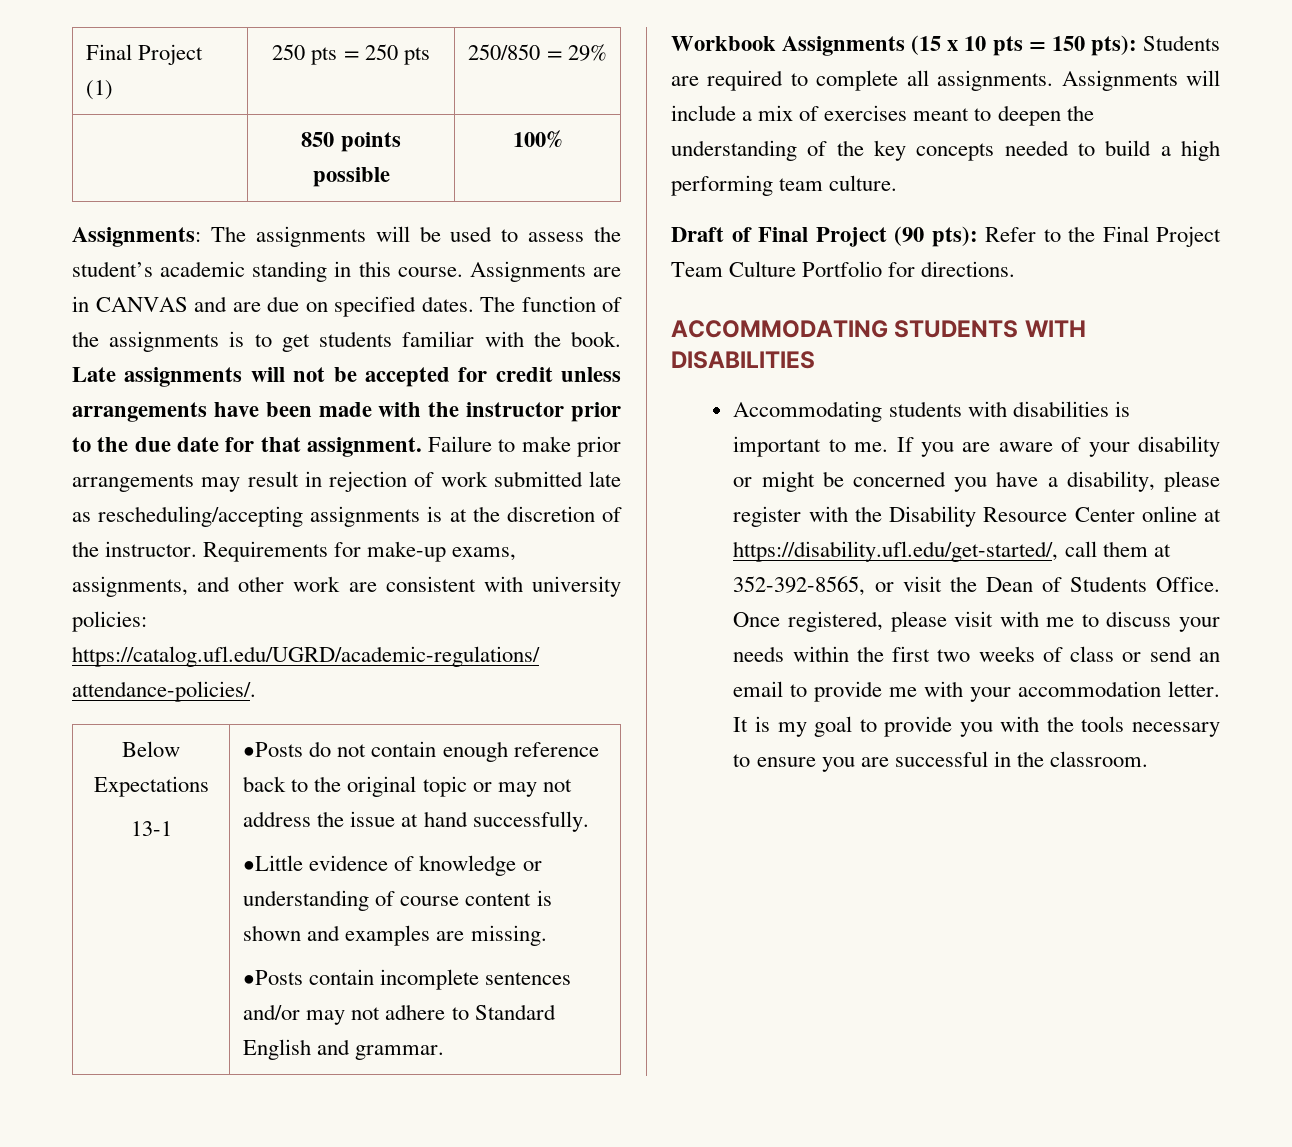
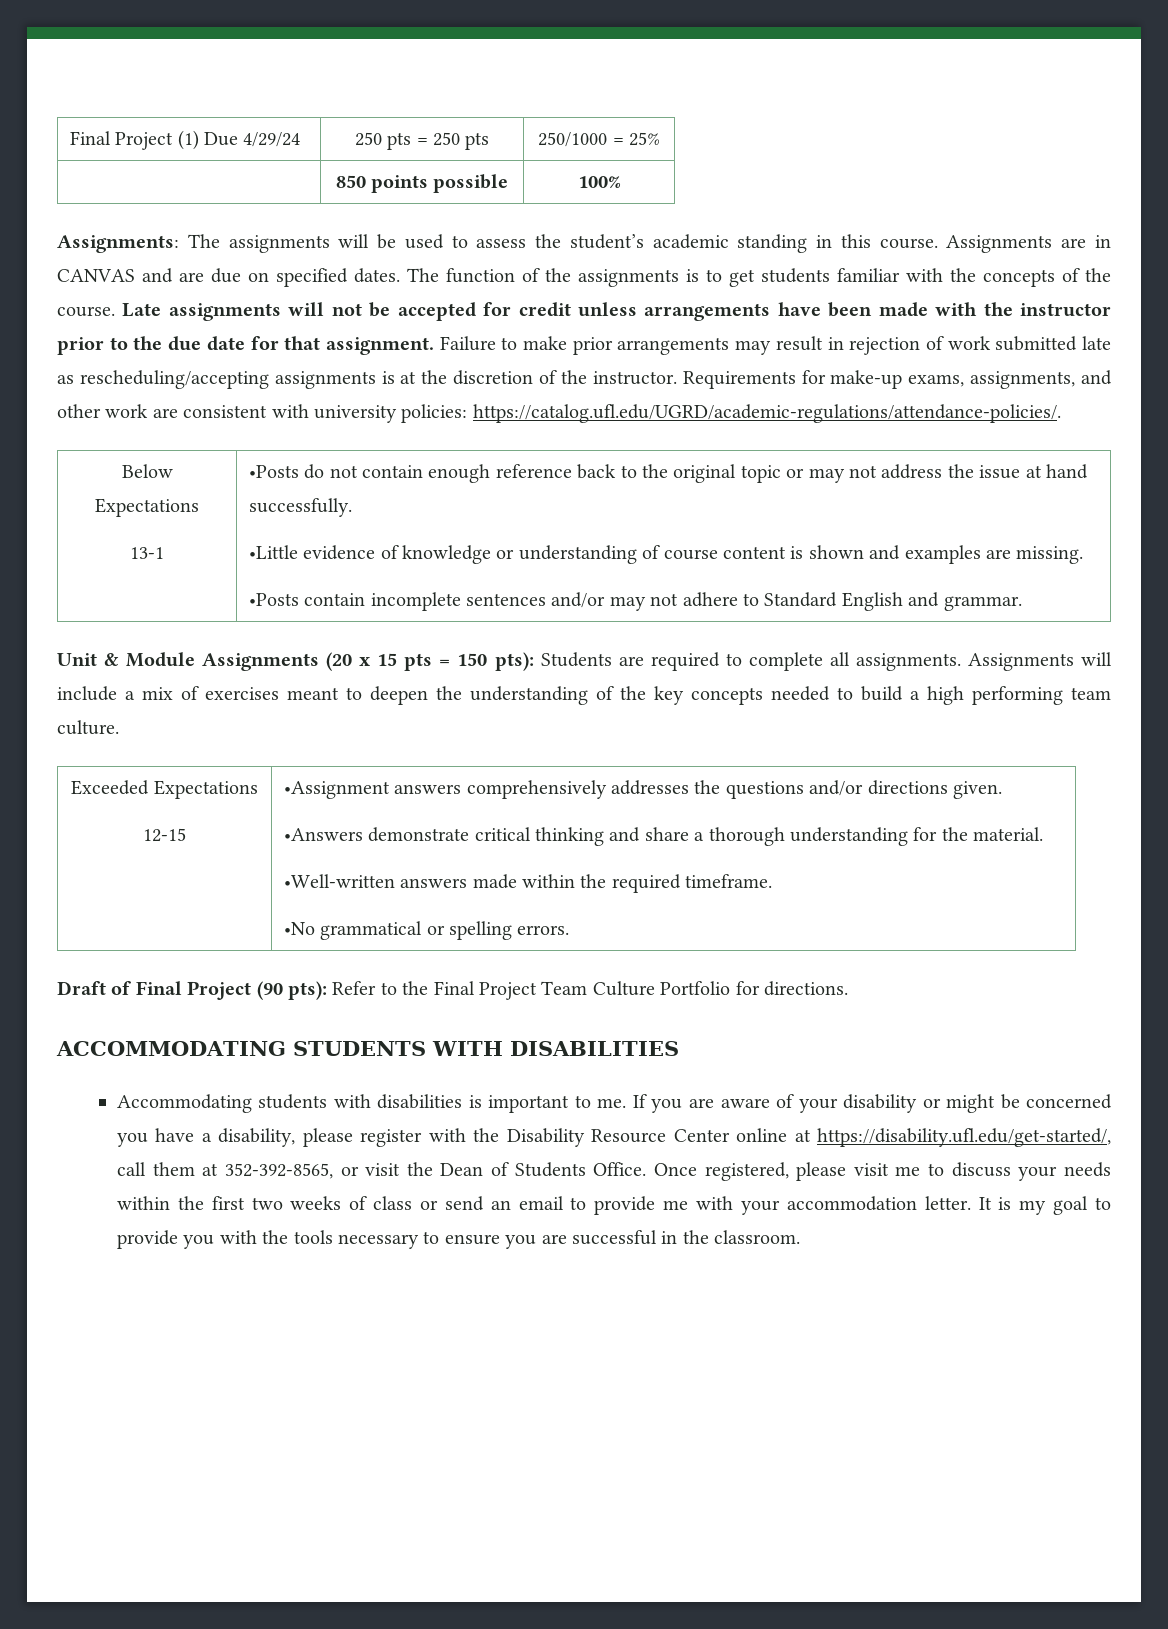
- Final Project (1) | 250 pts = 250 pts | 250/850 = 29%
+ Final Project (1) Due 4/29/24 | 250 pts = 250 pts | 250/1000 = 25%
- The function of the assignments is to get students familiar with the book.
+ The function of the assignments is to get students familiar with the concepts of the course.
- Workbook Assignments (15 x 10 pts = 150 pts): Students are required to complete all assignments.
+ Unit & Module Assignments (20 x 15 pts = 150 pts): Students are required to complete all assignments.
+ Exceeded Expectations
+ 12-15 | •Assignment answers comprehensively addresses the questions and/or directions given.
+ •Answers demonstrate critical thinking and share a thorough understanding for the material.
+ •Well-written answers made within the required timeframe.
+ •No grammatical or spelling errors.
- Once registered, please visit with me to discuss your needs within the first two weeks of class or send an email to provide me with your accommodation letter.
+ Once registered, please visit me to discuss your needs within the first two weeks of class or send an email to provide me with your accommodation letter.

